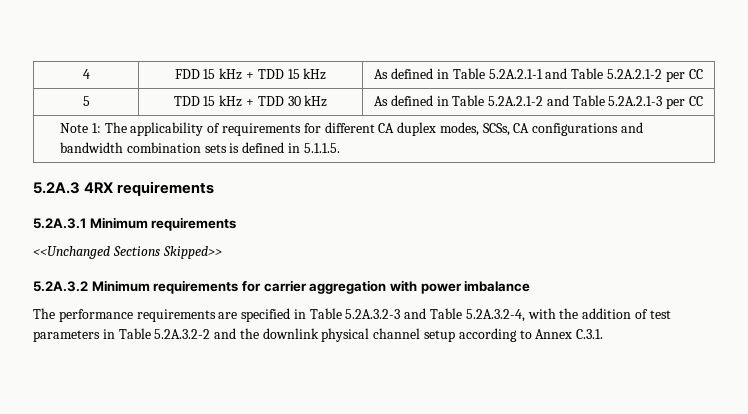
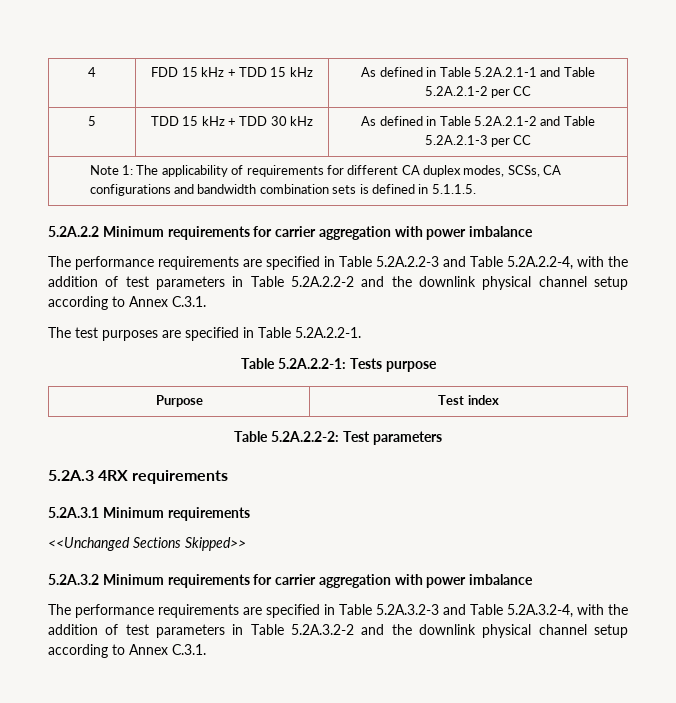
+ 5.2A.2.2 Minimum requirements for carrier aggregation with power imbalance
+ The performance requirements are specified in Table 5.2A.2.2-3 and Table 5.2A.2.2-4, with the addition of test parameters in Table 5.2A.2.2-2 and the downlink physical channel setup according to Annex C.3.1.
+ The test purposes are specified in Table 5.2A.2.2-1.
+ Table 5.2A.2.2-1: Tests purpose
+ Purpose | Test index
+ Table 5.2A.2.2-2: Test parameters

